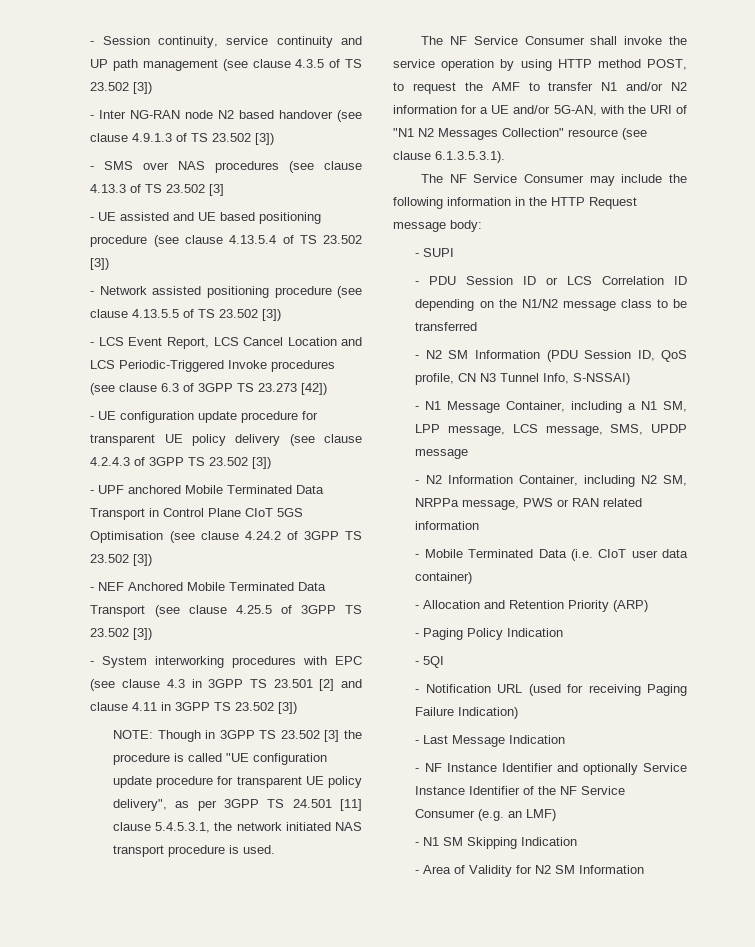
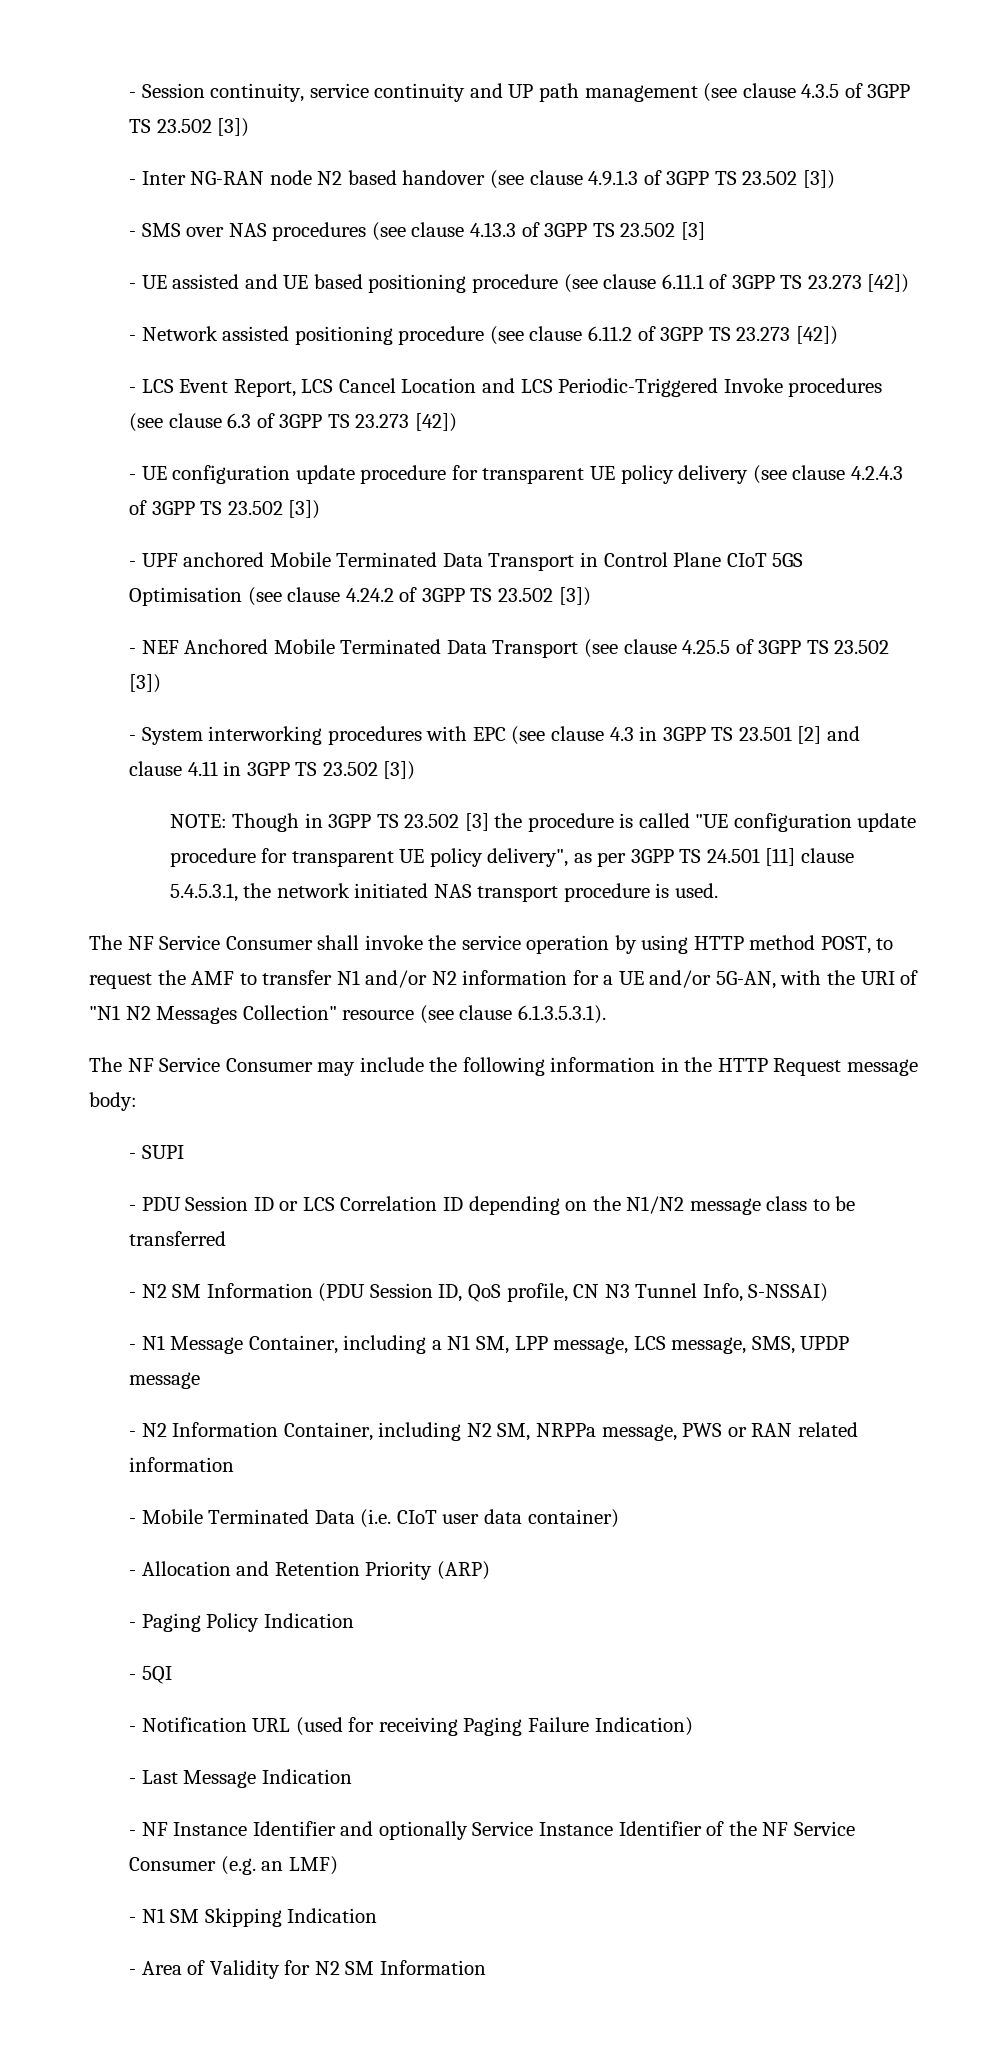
- - Session continuity, service continuity and UP path management (see clause 4.3.5 of TS 23.502 [3])
+ - Session continuity, service continuity and UP path management (see clause 4.3.5 of 3GPP TS 23.502 [3])
- - Inter NG-RAN node N2 based handover (see clause 4.9.1.3 of TS 23.502 [3])
+ - Inter NG-RAN node N2 based handover (see clause 4.9.1.3 of 3GPP TS 23.502 [3])
- - SMS over NAS procedures (see clause 4.13.3 of TS 23.502 [3]
+ - SMS over NAS procedures (see clause 4.13.3 of 3GPP TS 23.502 [3]
- - UE assisted and UE based positioning procedure (see clause 4.13.5.4 of TS 23.502 [3])
+ - UE assisted and UE based positioning procedure (see clause 6.11.1 of 3GPP TS 23.273 [42])
- - Network assisted positioning procedure (see clause 4.13.5.5 of TS 23.502 [3])
+ - Network assisted positioning procedure (see clause 6.11.2 of 3GPP TS 23.273 [42])

